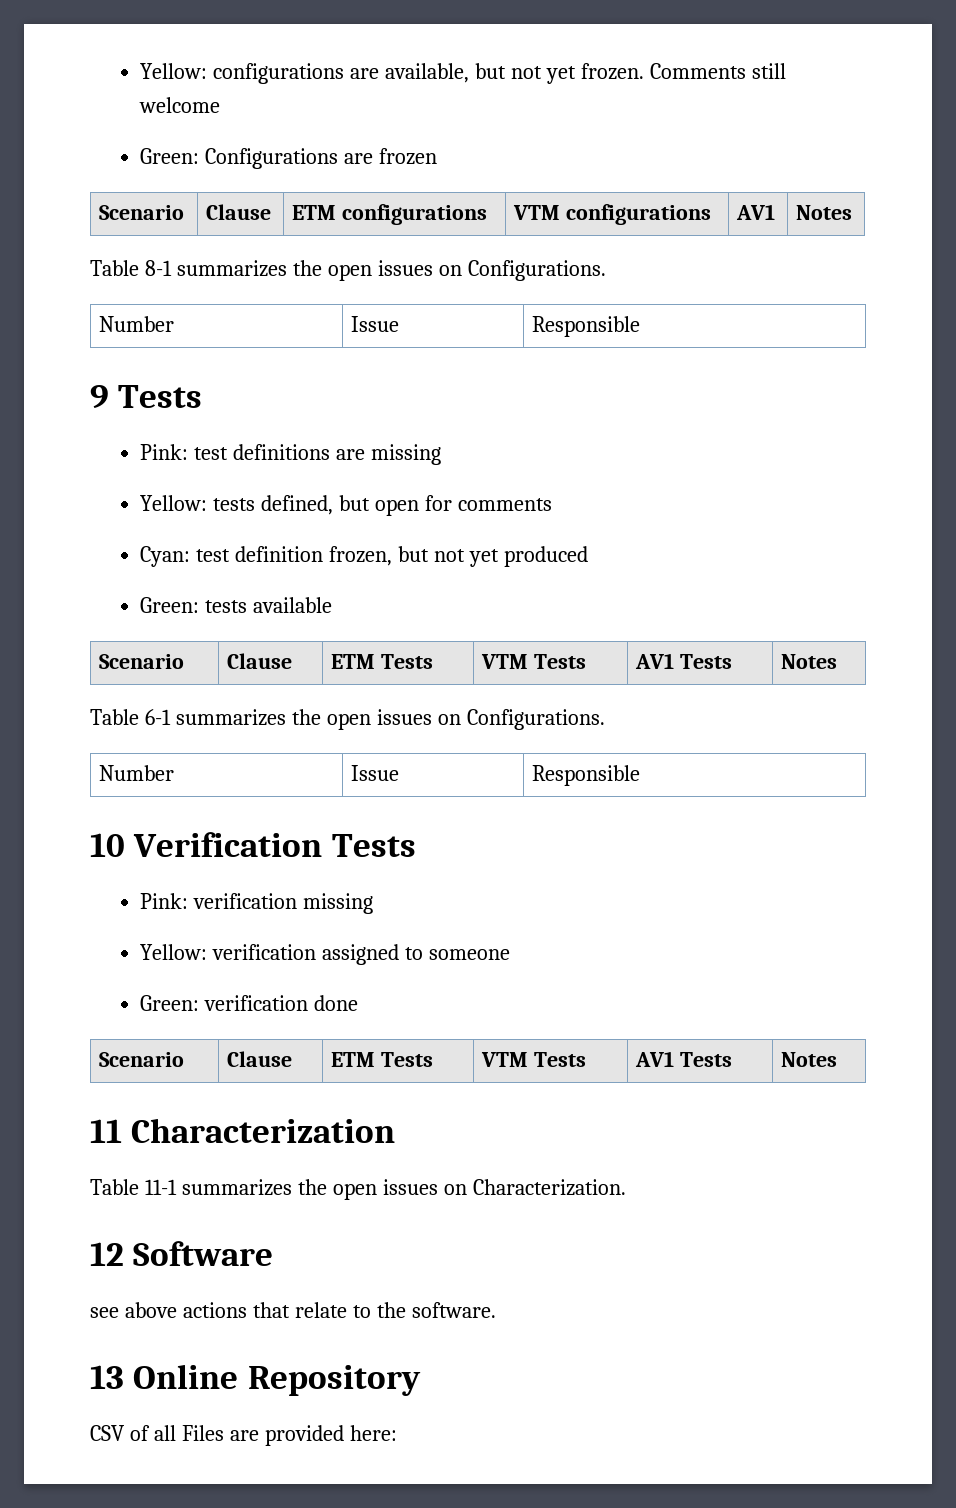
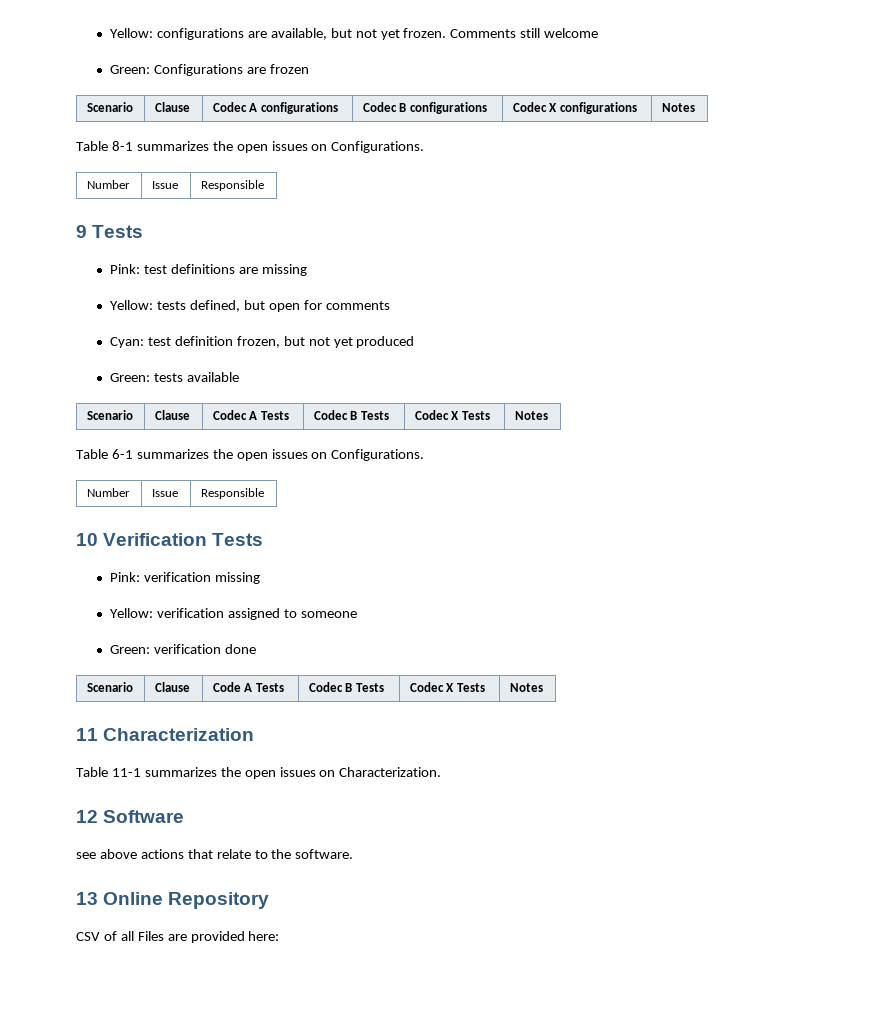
- Scenario | Clause | ETM configurations | VTM configurations | AV1 | Notes
+ Scenario | Clause | Codec A configurations | Codec B configurations | Codec X configurations | Notes
  Green: tests available
- Scenario | Clause | ETM Tests | VTM Tests | AV1 Tests | Notes
+ Scenario | Clause | Codec A Tests | Codec B Tests | Codec X Tests | Notes
  Green: verification done
- Scenario | Clause | ETM Tests | VTM Tests | AV1 Tests | Notes
+ Scenario | Clause | Code A Tests | Codec B Tests | Codec X Tests | Notes

